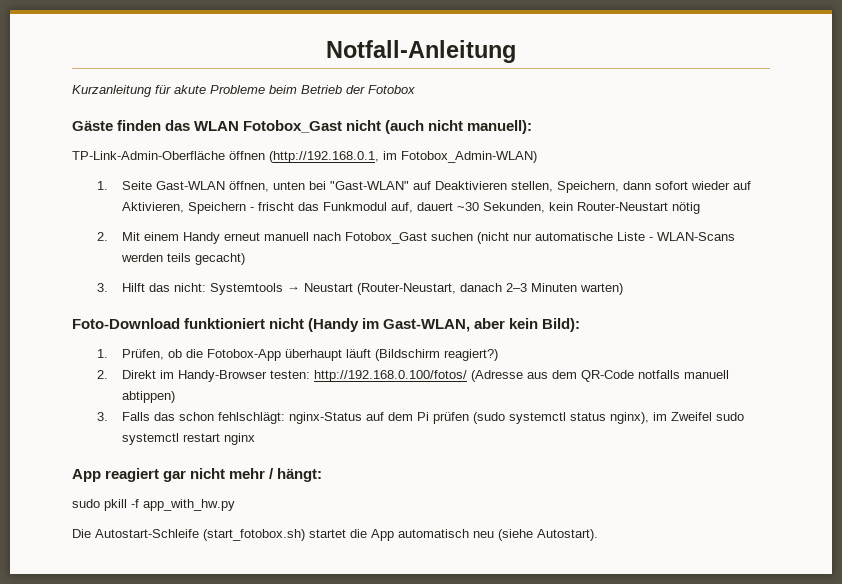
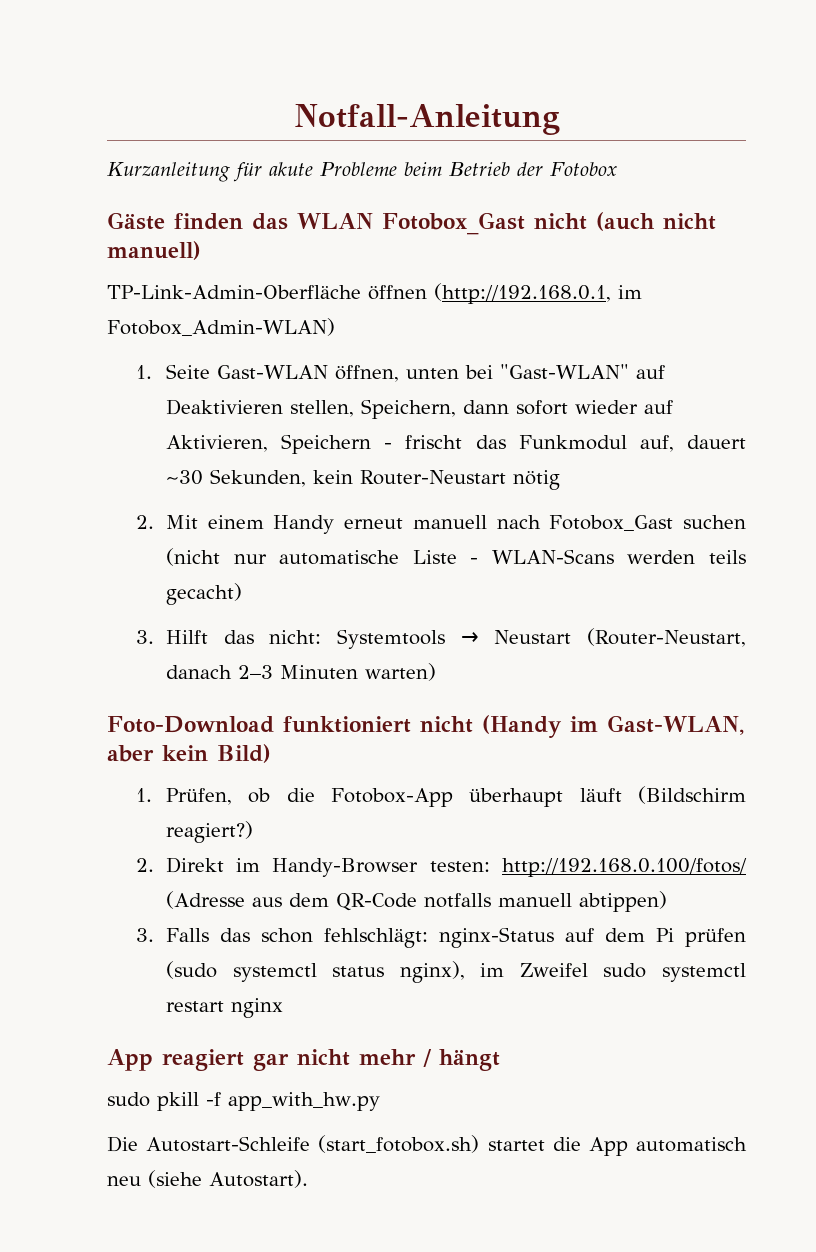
- Gäste finden das WLAN Fotobox_Gast nicht (auch nicht manuell):
+ Gäste finden das WLAN Fotobox_Gast nicht (auch nicht manuell)
- Foto-Download funktioniert nicht (Handy im Gast-WLAN, aber kein Bild):
+ Foto-Download funktioniert nicht (Handy im Gast-WLAN, aber kein Bild)
- App reagiert gar nicht mehr / hängt:
+ App reagiert gar nicht mehr / hängt

